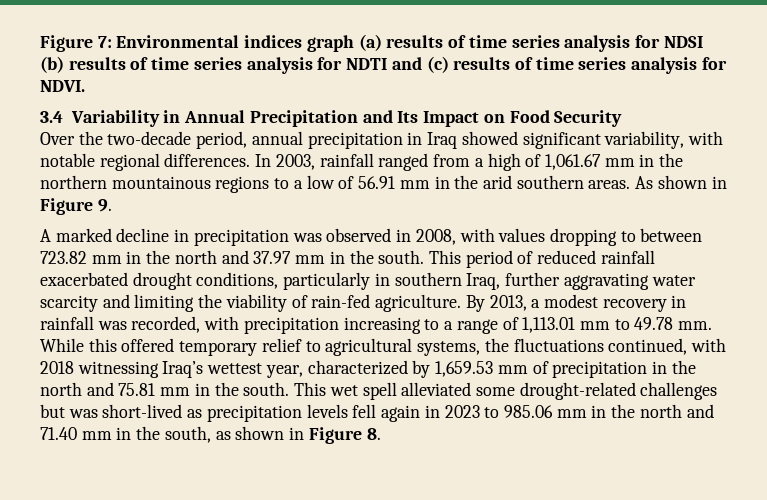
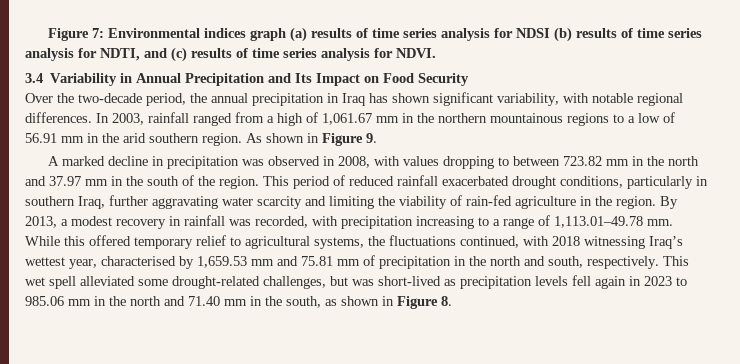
- Figure 7: Environmental indices graph (a) results of time series analysis for NDSI (b) results of time series analysis for NDTI and (c) results of time series analysis for NDVI.
+ Figure 7: Environmental indices graph (a) results of time series analysis for NDSI (b) results of time series analysis for NDTI, and (c) results of time series analysis for NDVI.
- Over the two-decade period, annual precipitation in Iraq showed significant variability, with notable regional differences.
+ Over the two-decade period, the annual precipitation in Iraq has shown significant variability, with notable regional differences.
- In 2003, rainfall ranged from a high of 1,061.67 mm in the northern mountainous regions to a low of 56.91 mm in the arid southern areas.
+ In 2003, rainfall ranged from a high of 1,061.67 mm in the northern mountainous regions to a low of 56.91 mm in the arid southern region.
- A marked decline in precipitation was observed in 2008, with values dropping to between 723.82 mm in the north and 37.97 mm in the south.
+ A marked decline in precipitation was observed in 2008, with values dropping to between 723.82 mm in the north and 37.97 mm in the south of the region.
- This period of reduced rainfall exacerbated drought conditions, particularly in southern Iraq, further aggravating water scarcity and limiting the viability of rain-fed agriculture.
+ This period of reduced rainfall exacerbated drought conditions, particularly in southern Iraq, further aggravating water scarcity and limiting the viability of rain-fed agriculture in the region.
- By 2013, a modest recovery in rainfall was recorded, with precipitation increasing to a range of 1,113.01 mm to 49.78 mm.
+ By 2013, a modest recovery in rainfall was recorded, with precipitation increasing to a range of 1,113.01–49.78 mm.
- While this offered temporary relief to agricultural systems, the fluctuations continued, with 2018 witnessing Iraq’s wettest year, characterized by 1,659.53 mm of precipitation in the north and 75.81 mm in the south.
+ While this offered temporary relief to agricultural systems, the fluctuations continued, with 2018 witnessing Iraq’s wettest year, characterised by 1,659.53 mm and 75.81 mm of precipitation in the north and south, respectively.
- This wet spell alleviated some drought-related challenges but was short-lived as precipitation levels fell again in 2023 to 985.06 mm in the north and 71.40 mm in the south, as shown in Figure 8.
+ This wet spell alleviated some drought-related challenges, but was short-lived as precipitation levels fell again in 2023 to 985.06 mm in the north and 71.40 mm in the south, as shown in Figure 8.

